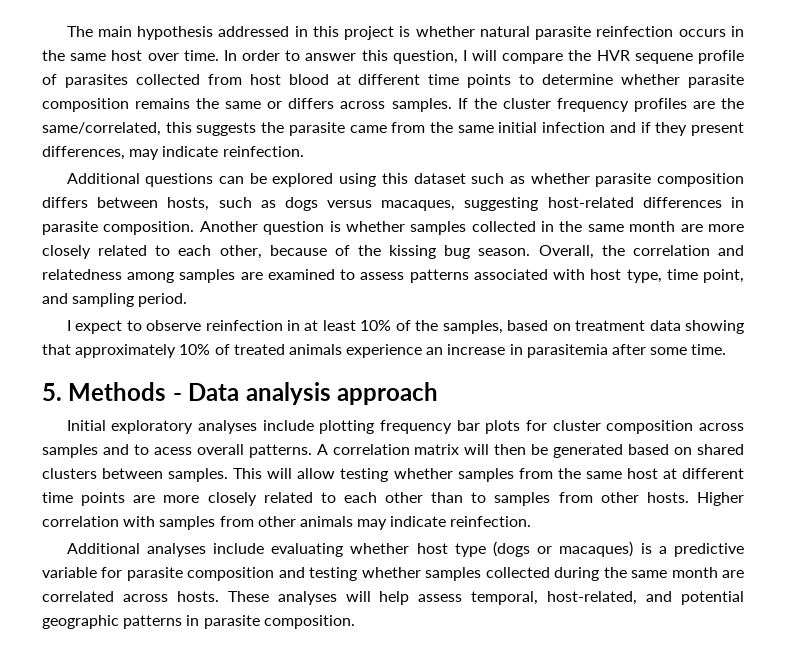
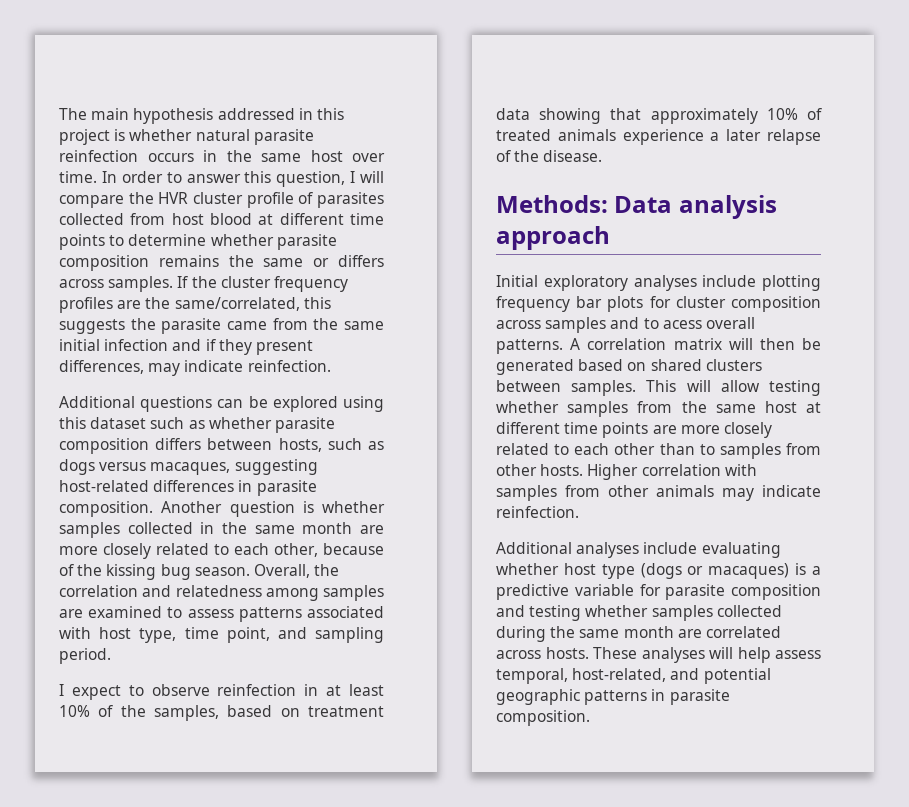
- In order to answer this question, I will compare the HVR sequene profile of parasites collected from host blood at different time points to determine whether parasite composition remains the same or differs across samples.
+ In order to answer this question, I will compare the HVR cluster profile of parasites collected from host blood at different time points to determine whether parasite composition remains the same or differs across samples.
- I expect to observe reinfection in at least 10% of the samples, based on treatment data showing that approximately 10% of treated animals experience an increase in parasitemia after some time.
- 5. Methods - Data analysis approach
+ I expect to observe reinfection in at least 10% of the samples, based on treatment data showing that approximately 10% of treated animals experience a later relapse of the disease.
+ Methods: Data analysis approach

